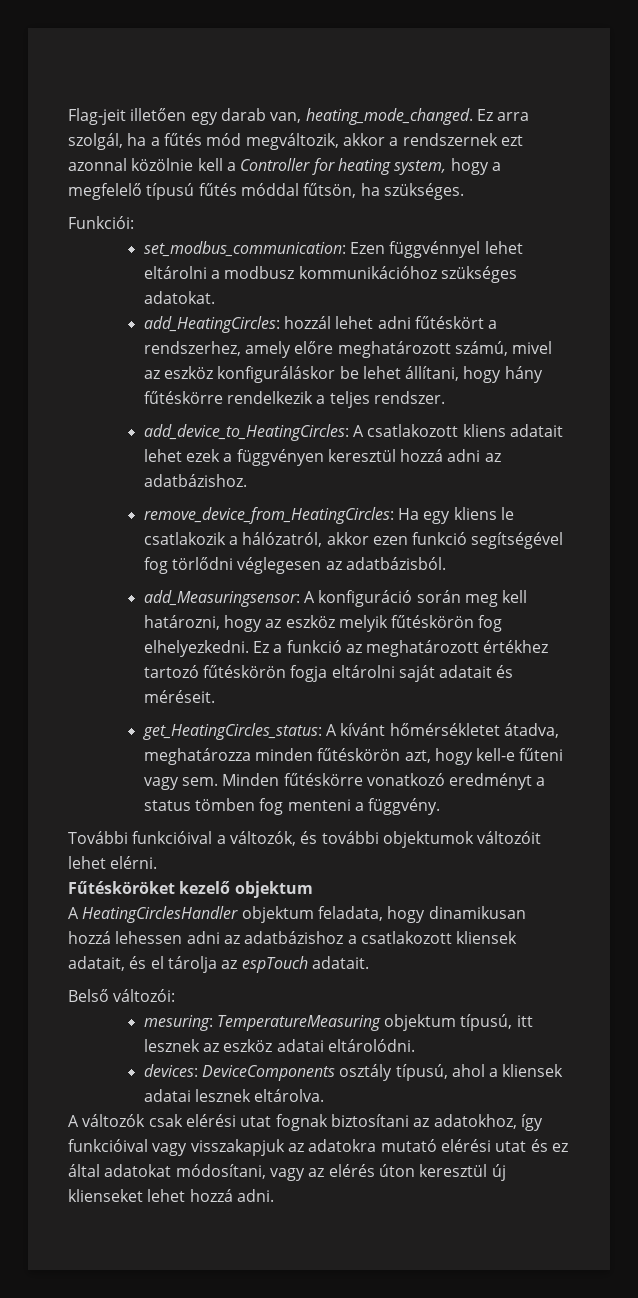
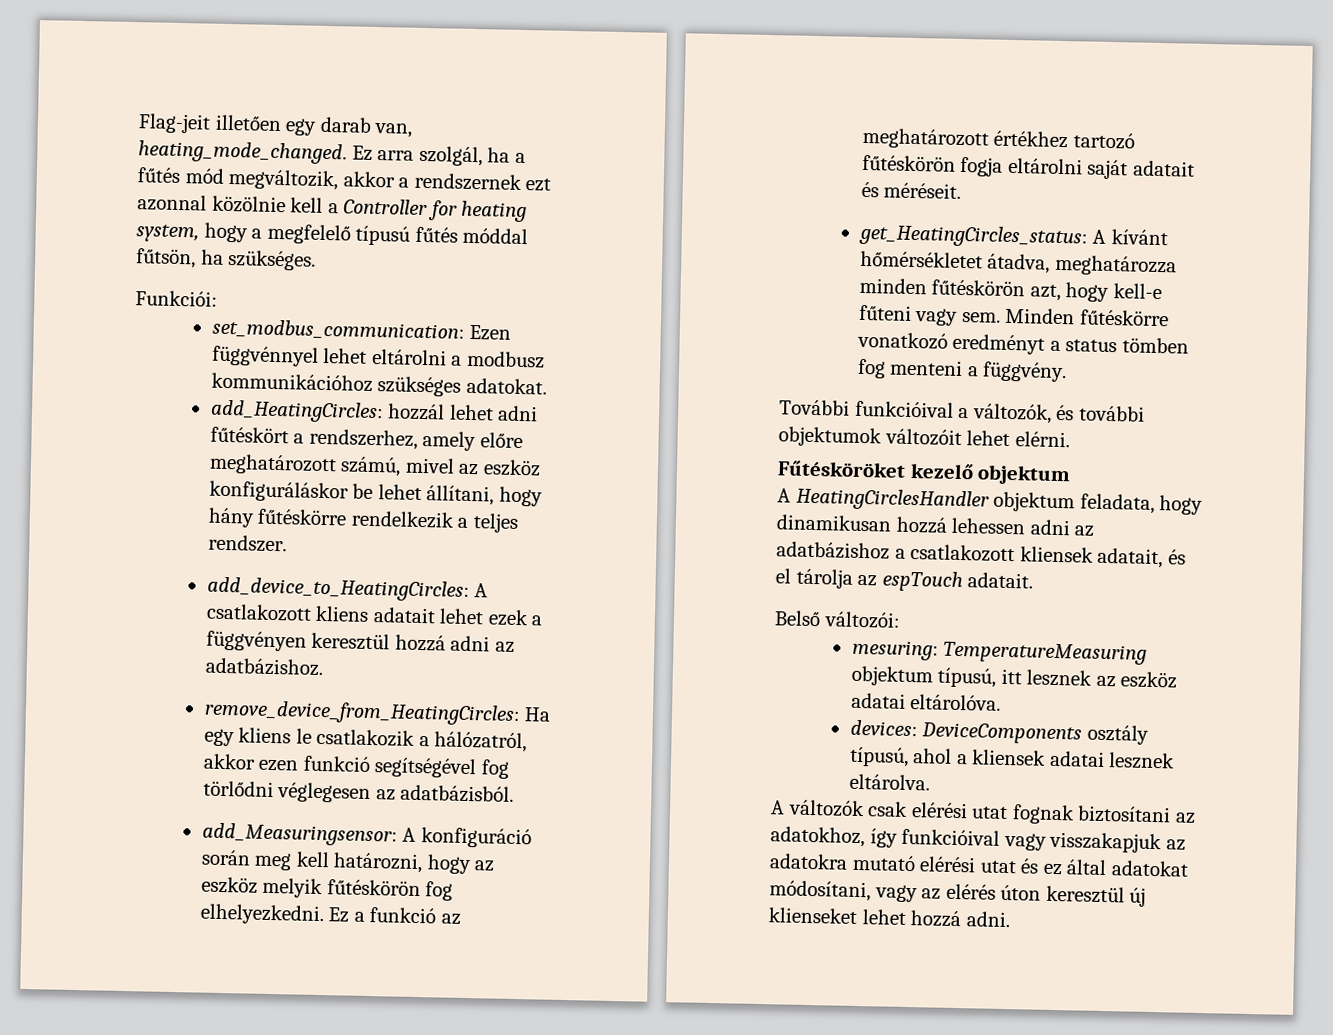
- mesuring: TemperatureMeasuring objektum típusú, itt lesznek az eszköz adatai eltárolódni.
+ mesuring: TemperatureMeasuring objektum típusú, itt lesznek az eszköz adatai eltárolóva.

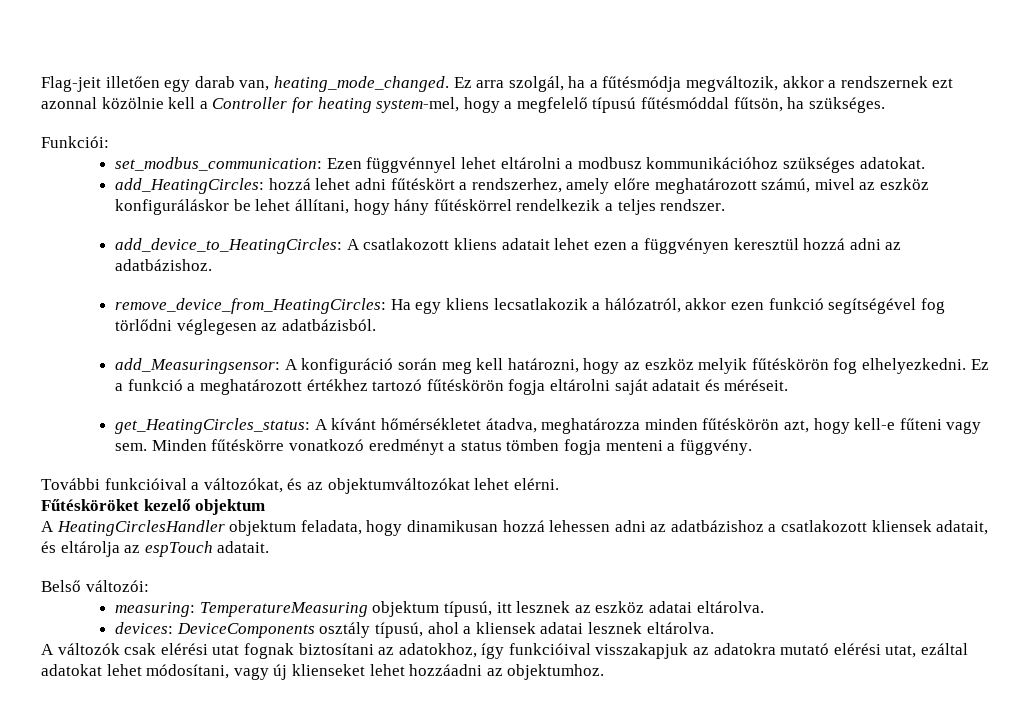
- Ez arra szolgál, ha a fűtés mód megváltozik, akkor a rendszernek ezt azonnal közölnie kell a Controller for heating system, hogy a megfelelő típusú fűtés móddal fűtsön, ha szükséges.
+ Ez arra szolgál, ha a fűtésmódja megváltozik, akkor a rendszernek ezt azonnal közölnie kell a Controller for heating system-mel, hogy a megfelelő típusú fűtésmóddal fűtsön, ha szükséges.
- add_HeatingCircles: hozzál lehet adni fűtéskört a rendszerhez, amely előre meghatározott számú, mivel az eszköz konfiguráláskor be lehet állítani, hogy hány fűtéskörre rendelkezik a teljes rendszer.
+ add_HeatingCircles: hozzá lehet adni fűtéskört a rendszerhez, amely előre meghatározott számú, mivel az eszköz konfiguráláskor be lehet állítani, hogy hány fűtéskörrel rendelkezik a teljes rendszer.
- add_device_to_HeatingCircles: A csatlakozott kliens adatait lehet ezek a függvényen keresztül hozzá adni az adatbázishoz.
+ add_device_to_HeatingCircles: A csatlakozott kliens adatait lehet ezen a függvényen keresztül hozzá adni az adatbázishoz.
- remove_device_from_HeatingCircles: Ha egy kliens le csatlakozik a hálózatról, akkor ezen funkció segítségével fog törlődni véglegesen az adatbázisból.
+ remove_device_from_HeatingCircles: Ha egy kliens lecsatlakozik a hálózatról, akkor ezen funkció segítségével fog törlődni véglegesen az adatbázisból.
- Ez a funkció az meghatározott értékhez tartozó fűtéskörön fogja eltárolni saját adatait és méréseit.
+ Ez a funkció a meghatározott értékhez tartozó fűtéskörön fogja eltárolni saját adatait és méréseit.
- Minden fűtéskörre vonatkozó eredményt a status tömben fog menteni a függvény.
+ Minden fűtéskörre vonatkozó eredményt a status tömben fogja menteni a függvény.
- További funkcióival a változók, és további objektumok változóit lehet elérni.
+ További funkcióival a változókat, és az objektumváltozókat lehet elérni.
- A HeatingCirclesHandler objektum feladata, hogy dinamikusan hozzá lehessen adni az adatbázishoz a csatlakozott kliensek adatait, és el tárolja az espTouch adatait.
+ A HeatingCirclesHandler objektum feladata, hogy dinamikusan hozzá lehessen adni az adatbázishoz a csatlakozott kliensek adatait, és eltárolja az espTouch adatait.
- mesuring: TemperatureMeasuring objektum típusú, itt lesznek az eszköz adatai eltárolóva.
+ measuring: TemperatureMeasuring objektum típusú, itt lesznek az eszköz adatai eltárolva.
- A változók csak elérési utat fognak biztosítani az adatokhoz, így funkcióival vagy visszakapjuk az adatokra mutató elérési utat és ez által adatokat módosítani, vagy az elérés úton keresztül új klienseket lehet hozzá adni.
+ A változók csak elérési utat fognak biztosítani az adatokhoz, így funkcióival visszakapjuk az adatokra mutató elérési utat, ezáltal adatokat lehet módosítani, vagy új klienseket lehet hozzáadni az objektumhoz.

